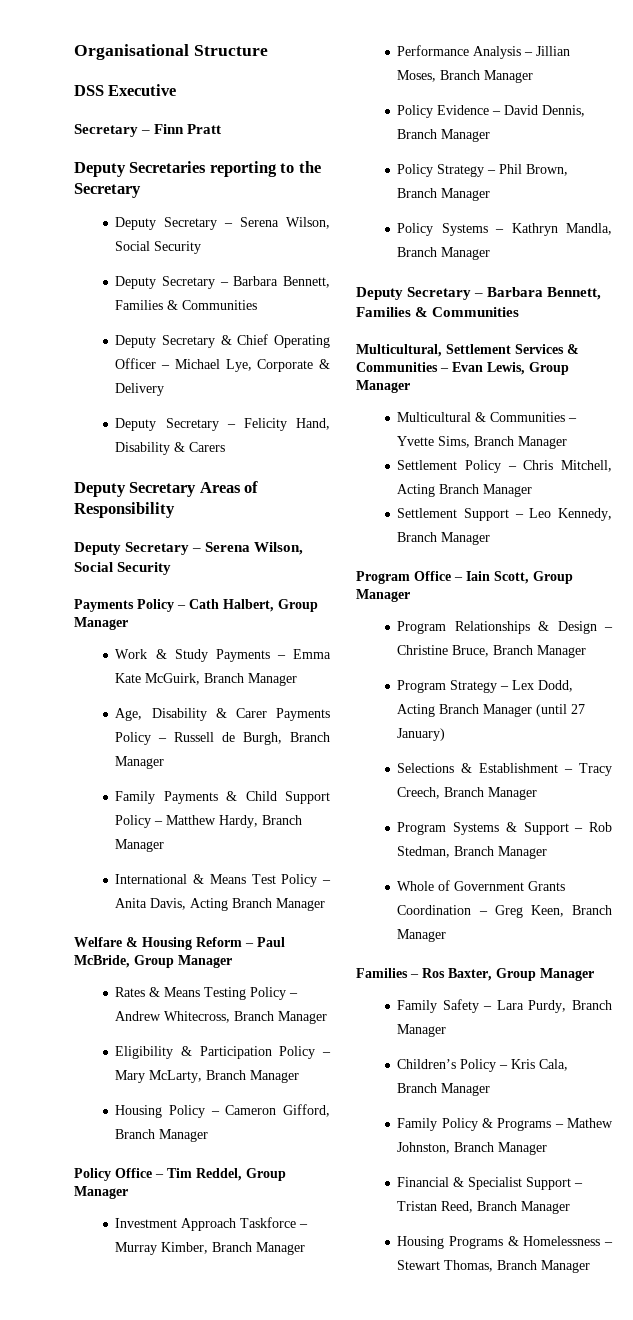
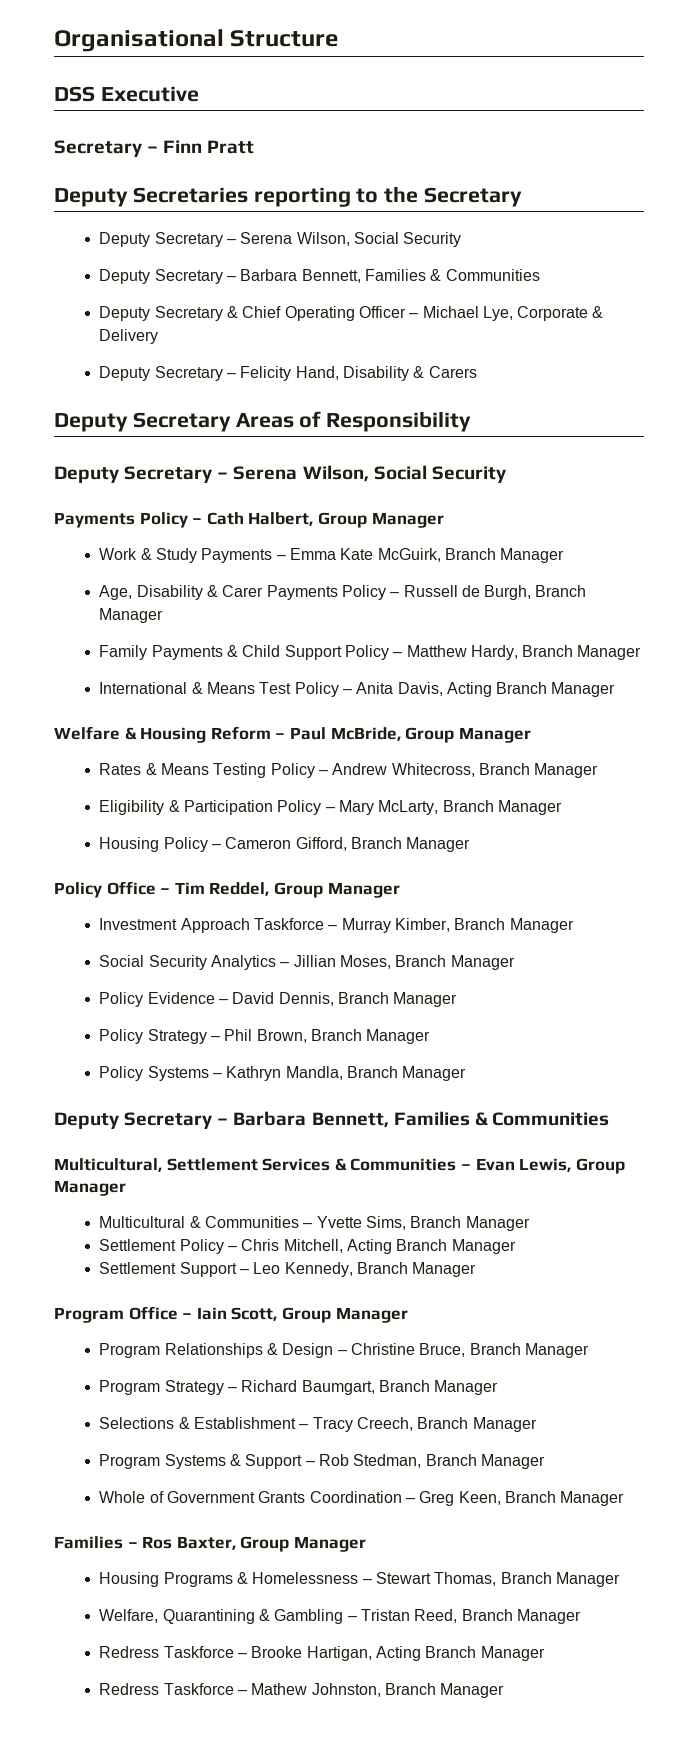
- Performance Analysis – Jillian Moses, Branch Manager
+ Social Security Analytics – Jillian Moses, Branch Manager
- Program Strategy – Lex Dodd, Acting Branch Manager (until 27 January)
+ Program Strategy – Richard Baumgart, Branch Manager
- Family Safety – Lara Purdy, Branch Manager
- Children’s Policy – Kris Cala, Branch Manager
- Family Policy & Programs – Mathew Johnston, Branch Manager
- Financial & Specialist Support – Tristan Reed, Branch Manager
+ Welfare, Quarantining & Gambling – Tristan Reed, Branch Manager
+ Redress Taskforce – Brooke Hartigan, Acting Branch Manager
+ Redress Taskforce – Mathew Johnston, Branch Manager

